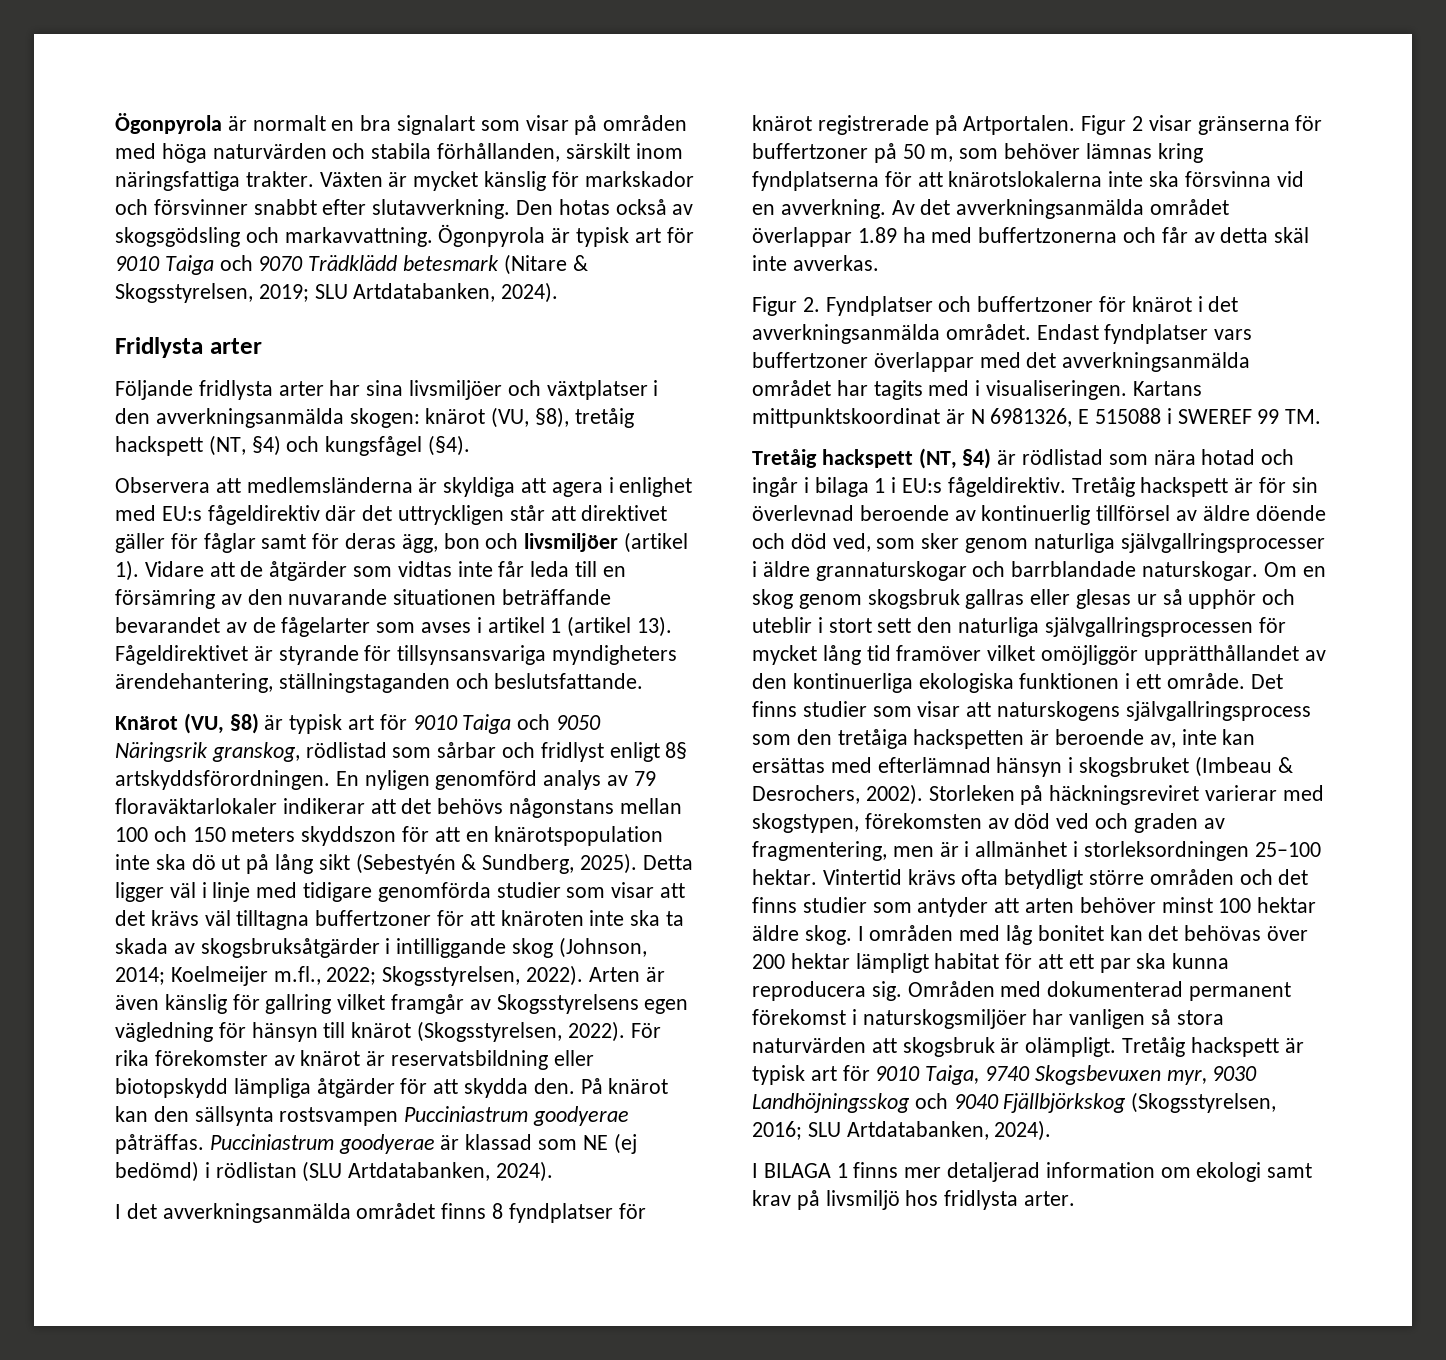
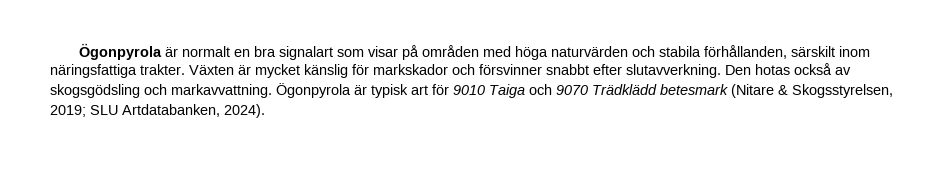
- Fridlysta arter
- Följande fridlysta arter har sina livsmiljöer och växtplatser i den avverkningsanmälda skogen: knärot (VU, §8), tretåig hackspett (NT, §4) och kungsfågel (§4).
- Observera att medlemsländerna är skyldiga att agera i enlighet med EU:s fågeldirektiv där det uttryckligen står att direktivet gäller för fåglar samt för deras ägg, bon och livsmiljöer (artikel 1). Vidare att de åtgärder som vidtas inte får leda till en försämring av den nuvarande situationen beträffande bevarandet av de fågelarter som avses i artikel 1 (artikel 13). Fågeldirektivet är styrande för tillsynsansvariga myndigheters ärendehantering, ställningstaganden och beslutsfattande.
- Knärot (VU, §8) är typisk art för 9010 Taiga och 9050 Näringsrik granskog, rödlistad som sårbar och fridlyst enligt 8§ artskyddsförordningen. En nyligen genomförd analys av 79 floraväktarlokaler indikerar att det behövs någonstans mellan 100 och 150 meters skyddszon för att en knärotspopulation inte ska dö ut på lång sikt (Sebestyén & Sundberg, 2025). Detta ligger väl i linje med tidigare genomförda studier som visar att det krävs väl tilltagna buffertzoner för att knäroten inte ska ta skada av skogsbruksåtgärder i intilliggande skog (Johnson, 2014; Koelmeijer m.fl., 2022; Skogsstyrelsen, 2022). Arten är även känslig för gallring vilket framgår av Skogsstyrelsens egen vägledning för hänsyn till knärot (Skogsstyrelsen, 2022). För rika förekomster av knärot är reservatsbildning eller biotopskydd lämpliga åtgärder för att skydda den. På knärot kan den sällsynta rostsvampen Pucciniastrum goodyerae påträffas. Pucciniastrum goodyerae är klassad som NE (ej bedömd) i rödlistan (SLU Artdatabanken, 2024).
- I det avverkningsanmälda området finns 8 fyndplatser för knärot registrerade på Artportalen. Figur 2 visar gränserna för buffertzoner på 50 m, som behöver lämnas kring fyndplatserna för att knärotslokalerna inte ska försvinna vid en avverkning. Av det avverkningsanmälda området överlappar 1.89 ha med buffertzonerna och får av detta skäl inte avverkas.
- Figur 2. Fyndplatser och buffertzoner för knärot i det avverkningsanmälda området. Endast fyndplatser vars buffertzoner överlappar med det avverkningsanmälda området har tagits med i visualiseringen. Kartans mittpunktskoordinat är N 6981326, E 515088 i SWEREF 99 TM.
- Tretåig hackspett (NT, §4) är rödlistad som nära hotad och ingår i bilaga 1 i EU:s fågeldirektiv. Tretåig hackspett är för sin överlevnad beroende av kontinuerlig tillförsel av äldre döende och död ved, som sker genom naturliga självgallringsprocesser i äldre grannaturskogar och barrblandade naturskogar. Om en skog genom skogsbruk gallras eller glesas ur så upphör och uteblir i stort sett den naturliga självgallringsprocessen för mycket lång tid framöver vilket omöjliggör upprätthållandet av den kontinuerliga ekologiska funktionen i ett område. Det finns studier som visar att naturskogens självgallringsprocess som den tretåiga hackspetten är beroende av, inte kan ersättas med efterlämnad hänsyn i skogsbruket (Imbeau & Desrochers, 2002). Storleken på häckningsreviret varierar med skogstypen, förekomsten av död ved och graden av fragmentering, men är i allmänhet i storleksordningen 25–100 hektar. Vintertid krävs ofta betydligt större områden och det finns studier som antyder att arten behöver minst 100 hektar äldre skog. I områden med låg bonitet kan det behövas över 200 hektar lämpligt habitat för att ett par ska kunna reproducera sig. Områden med dokumenterad permanent förekomst i naturskogsmiljöer har vanligen så stora naturvärden att skogsbruk är olämpligt. Tretåig hackspett är typisk art för 9010 Taiga, 9740 Skogsbevuxen myr, 9030 Landhöjningsskog och 9040 Fjällbjörkskog (Skogsstyrelsen, 2016; SLU Artdatabanken, 2024).
- I BILAGA 1 finns mer detaljerad information om ekologi samt krav på livsmiljö hos fridlysta arter.

